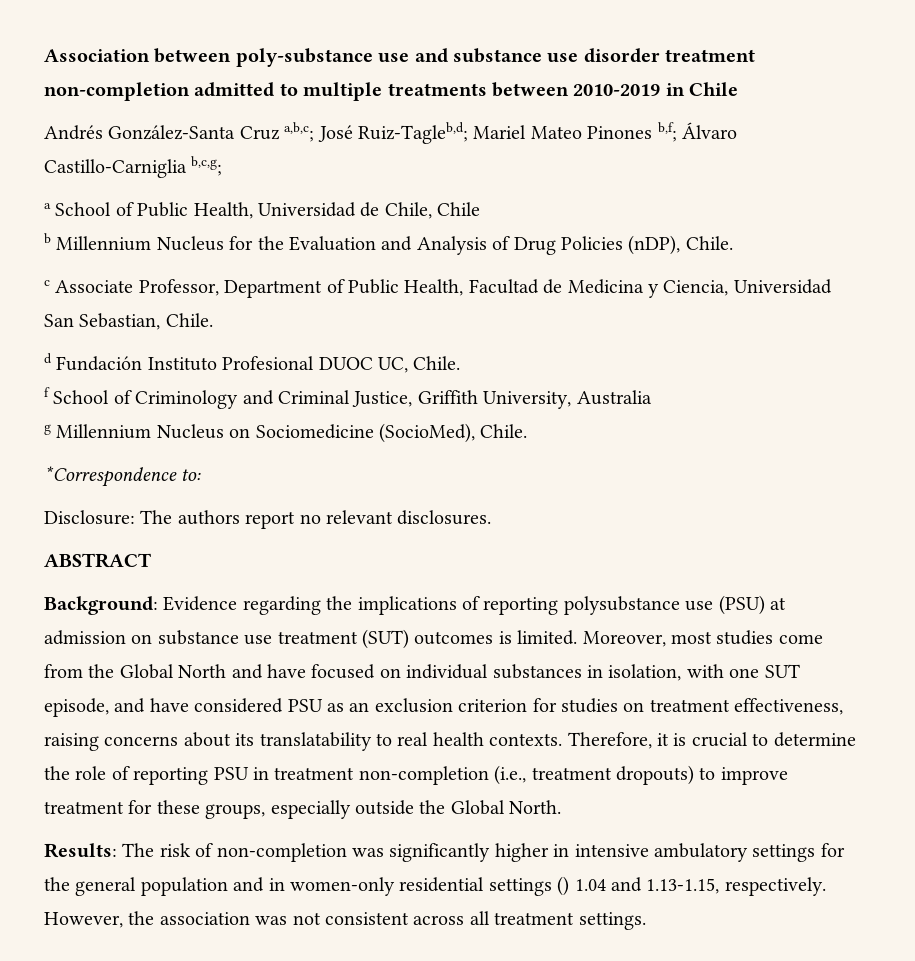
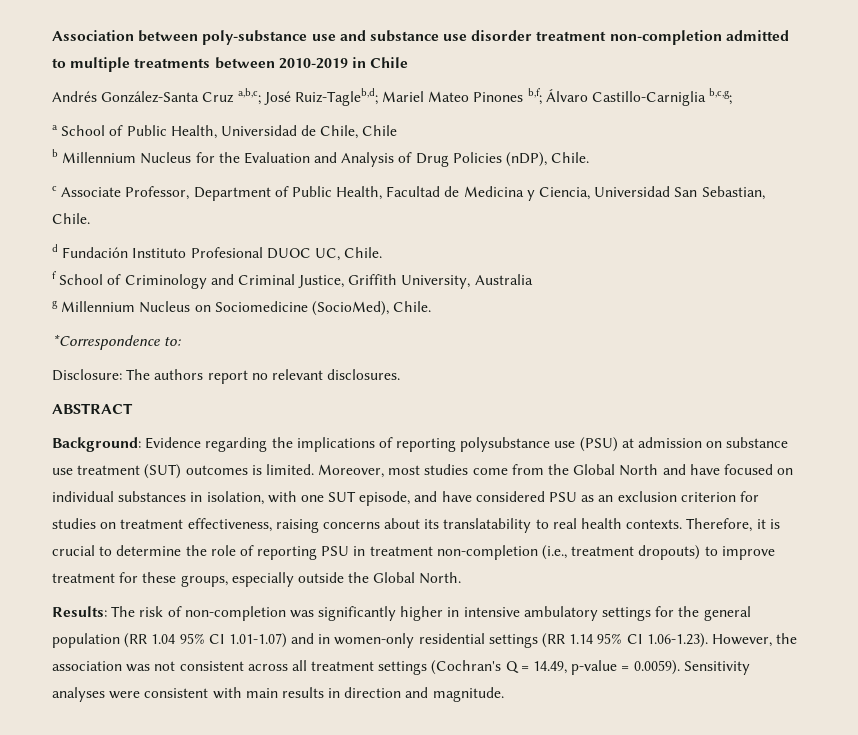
- Results: The risk of non-completion was significantly higher in intensive ambulatory settings for the general population and in women-only residential settings () 1.04 and 1.13-1.15, respectively. However, the association was not consistent across all treatment settings.
+ Results: The risk of non-completion was significantly higher in intensive ambulatory settings for the general population (RR 1.04 95% CI 1.01-1.07) and in women-only residential settings (RR 1.14 95% CI 1.06-1.23). However, the association was not consistent across all treatment settings (Cochran's Q = 14.49, p-value = 0.0059). Sensitivity analyses were consistent with main results in direction and magnitude.

